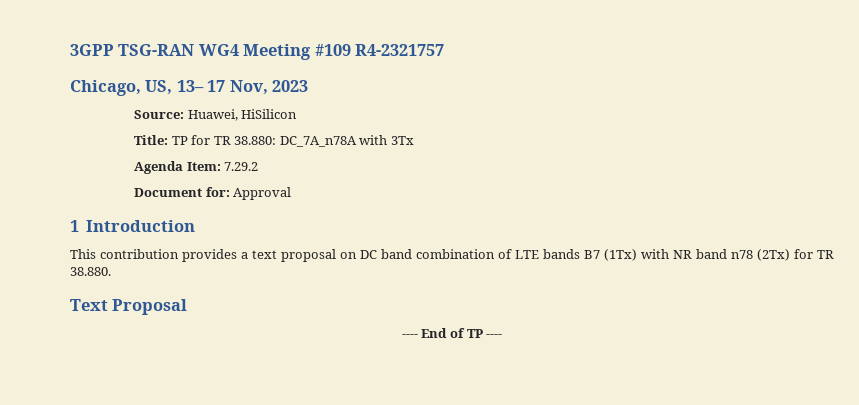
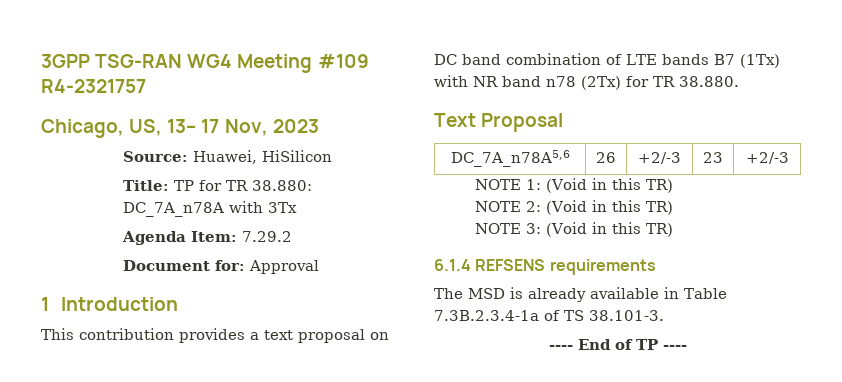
+ DC_7A_n78A5,6 | 26 | +2/-3 | 23 | +2/-3
+ NOTE 1: (Void in this TR)
+ NOTE 2: (Void in this TR)
+ NOTE 3: (Void in this TR)
+ 6.1.4 REFSENS requirements
+ The MSD is already available in Table 7.3B.2.3.4-1a of TS 38.101-3.

